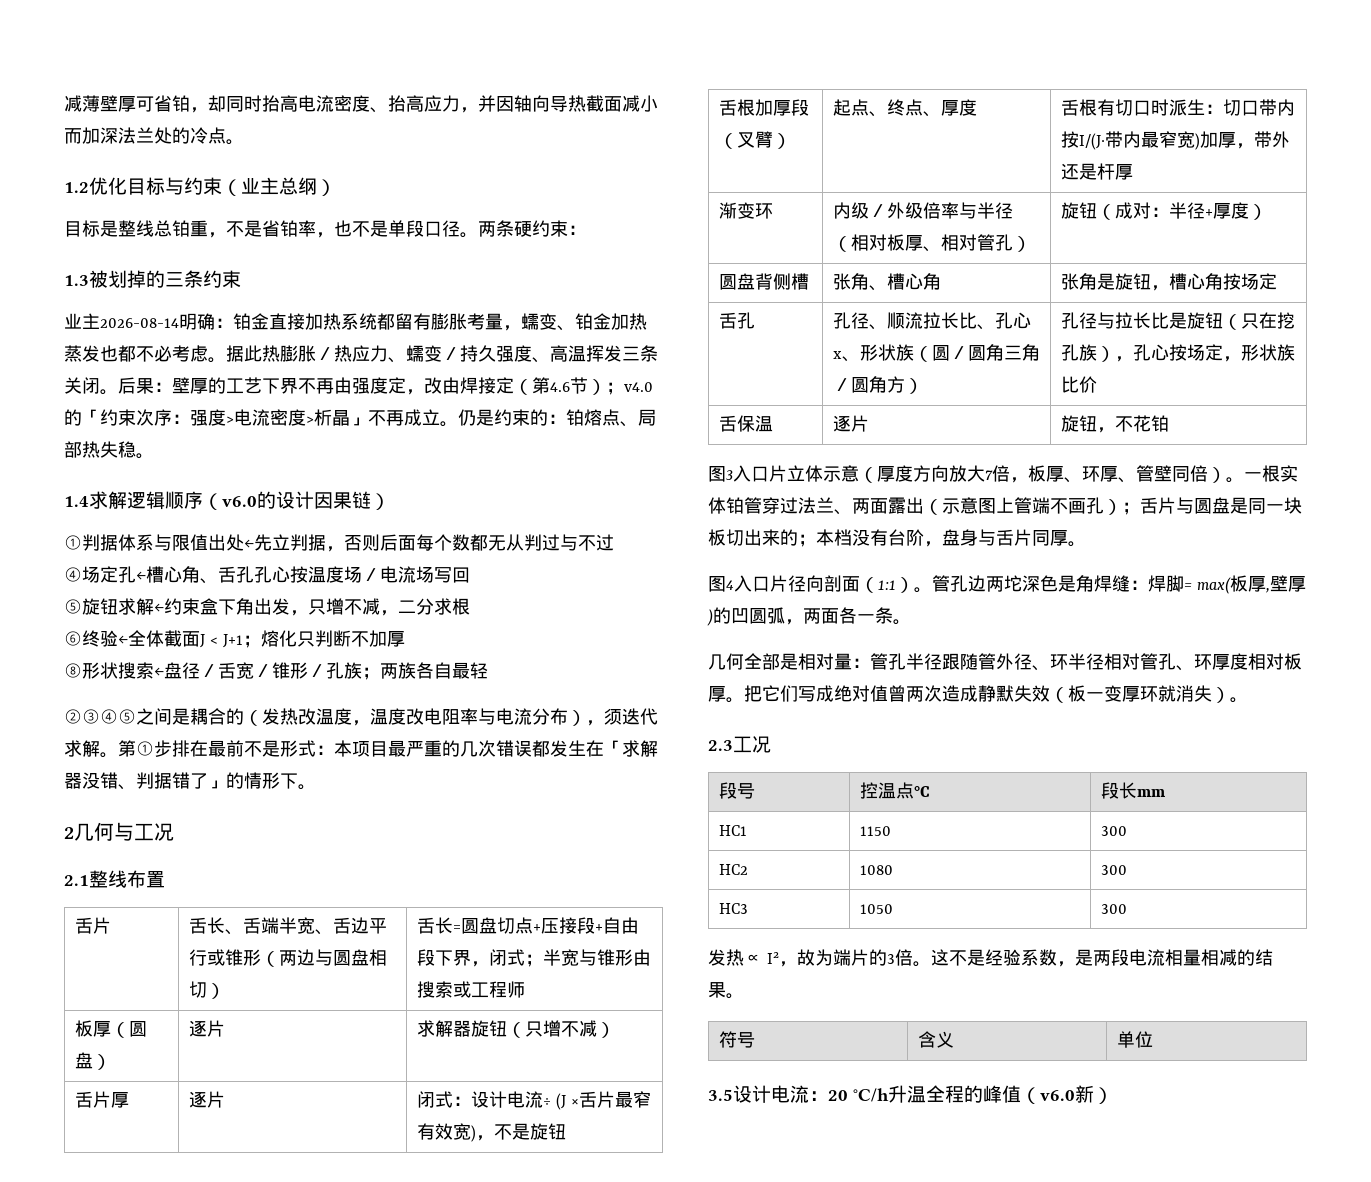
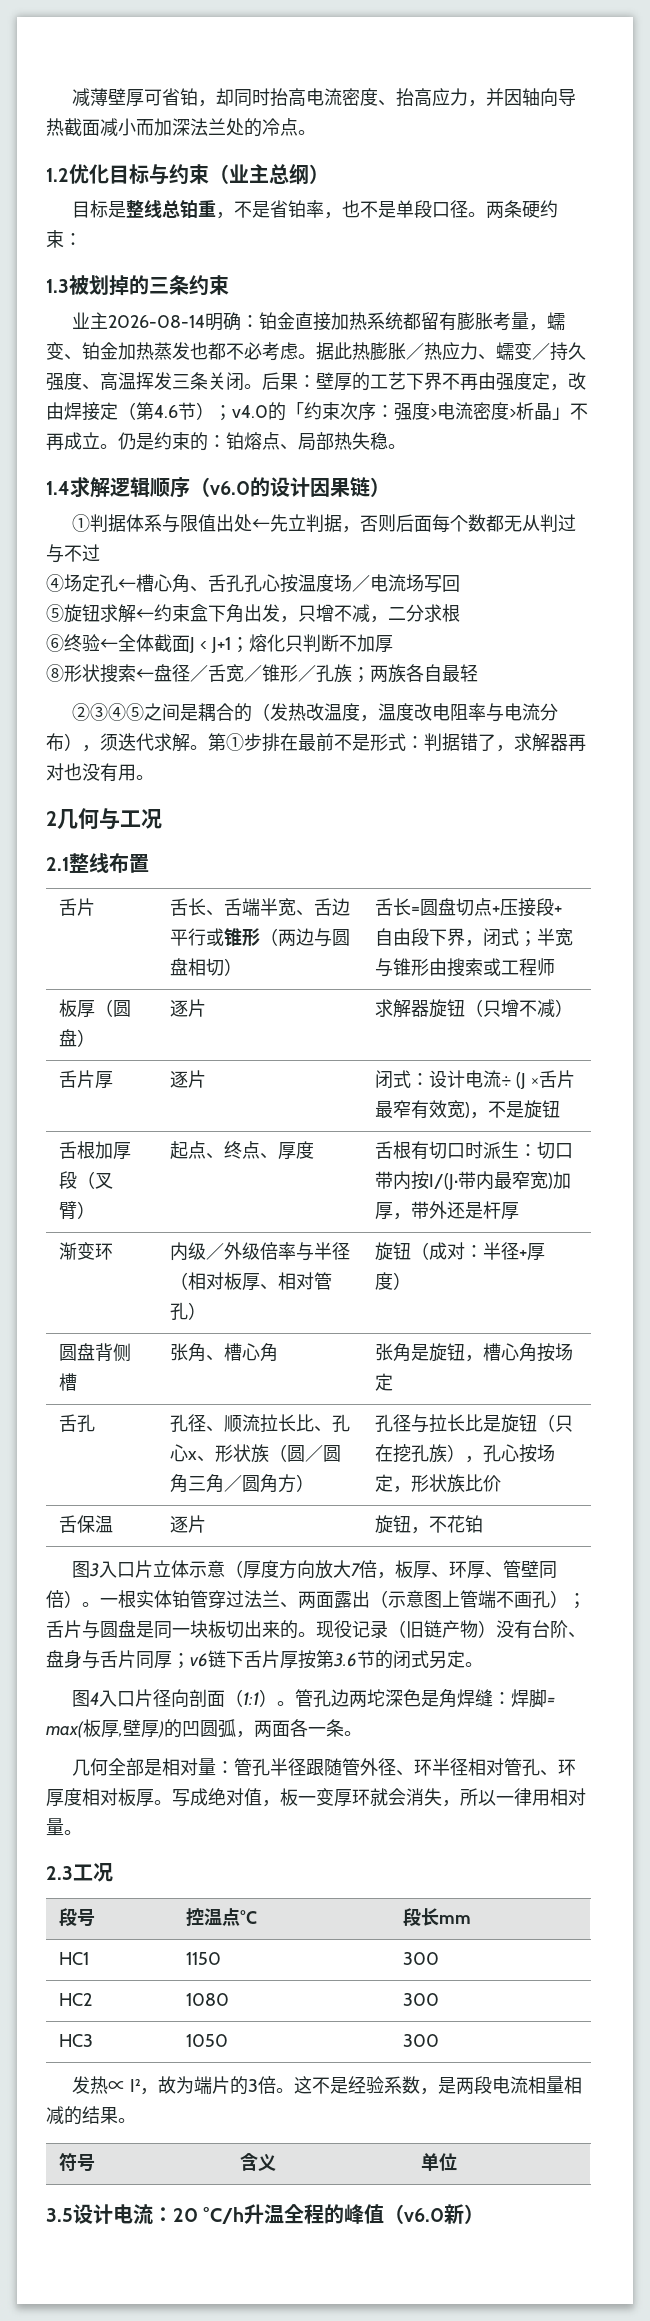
- 第①步排在最前不是形式：本项目最严重的几次错误都发生在「求解器没错、判据错了」的情形下。
+ 第①步排在最前不是形式：判据错了，求解器再对也没有用。
- 一根实体铂管穿过法兰、两面露出（示意图上管端不画孔）；舌片与圆盘是同一块板切出来的；本档没有台阶，盘身与舌片同厚。
+ 一根实体铂管穿过法兰、两面露出（示意图上管端不画孔）；舌片与圆盘是同一块板切出来的。现役记录（旧链产物）没有台阶、盘身与舌片同厚；v6链下舌片厚按第3.6节的闭式另定。
- 把它们写成绝对值曾两次造成静默失效（板一变厚环就消失）。
+ 写成绝对值，板一变厚环就会消失，所以一律用相对量。

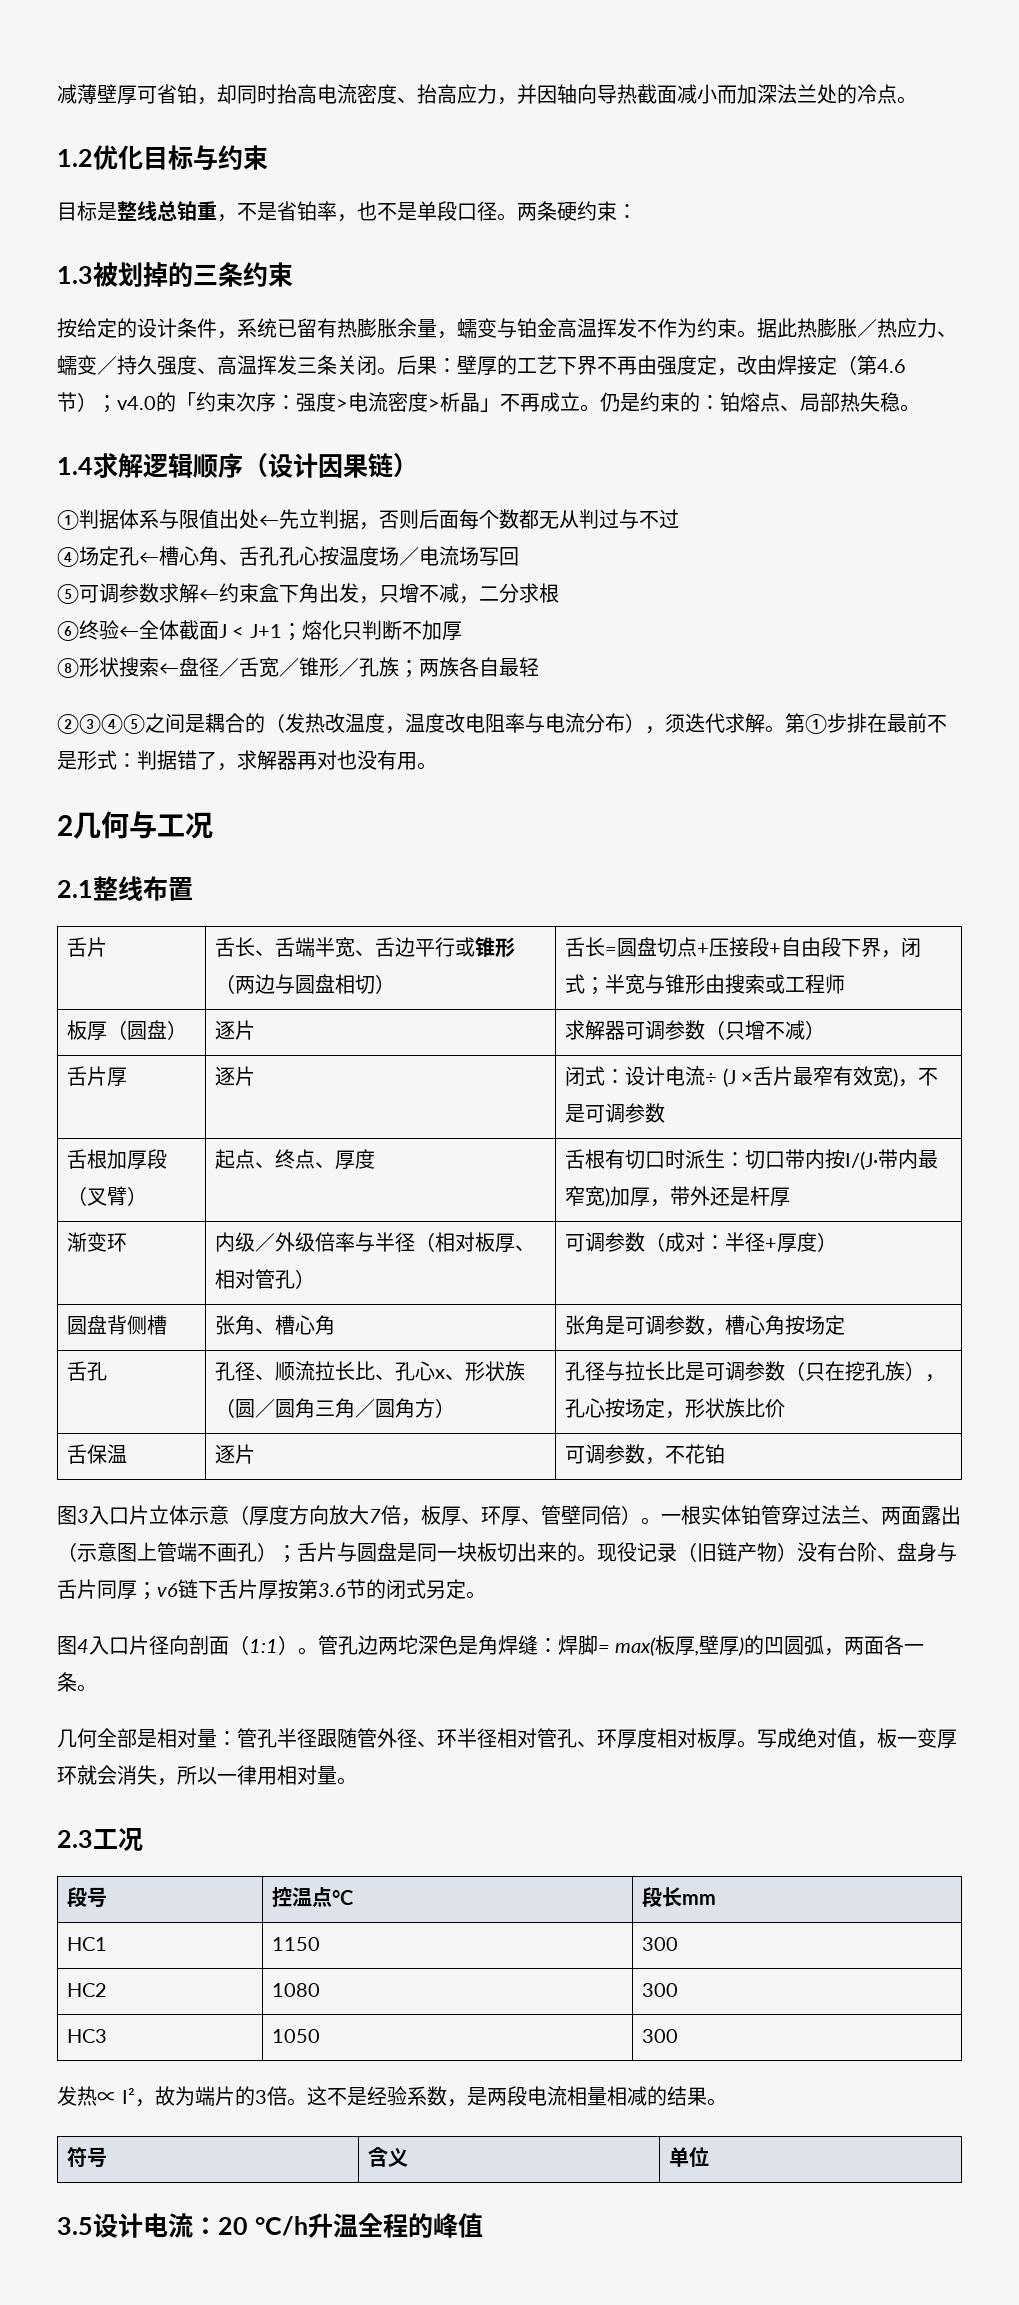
- 1.2优化目标与约束（业主总纲）
+ 1.2优化目标与约束
- 业主2026-08-14明确：铂金直接加热系统都留有膨胀考量，蠕变、铂金加热蒸发也都不必考虑。
+ 按给定的设计条件，系统已留有热膨胀余量，蠕变与铂金高温挥发不作为约束。
- 1.4求解逻辑顺序（v6.0的设计因果链）
+ 1.4求解逻辑顺序（设计因果链）
- ⑤旋钮求解←约束盒下角出发，只增不减，二分求根
+ ⑤可调参数求解←约束盒下角出发，只增不减，二分求根
- 板厚（圆盘） | 逐片 | 求解器旋钮（只增不减）
+ 板厚（圆盘） | 逐片 | 求解器可调参数（只增不减）
- 舌片厚 | 逐片 | 闭式：设计电流÷ (J ×舌片最窄有效宽)，不是旋钮
+ 舌片厚 | 逐片 | 闭式：设计电流÷ (J ×舌片最窄有效宽)，不是可调参数
- 渐变环 | 内级／外级倍率与半径（相对板厚、相对管孔） | 旋钮（成对：半径+厚度）
+ 渐变环 | 内级／外级倍率与半径（相对板厚、相对管孔） | 可调参数（成对：半径+厚度）
- 圆盘背侧槽 | 张角、槽心角 | 张角是旋钮，槽心角按场定
+ 圆盘背侧槽 | 张角、槽心角 | 张角是可调参数，槽心角按场定
- 舌孔 | 孔径、顺流拉长比、孔心x、形状族（圆／圆角三角／圆角方） | 孔径与拉长比是旋钮（只在挖孔族），孔心按场定，形状族比价
+ 舌孔 | 孔径、顺流拉长比、孔心x、形状族（圆／圆角三角／圆角方） | 孔径与拉长比是可调参数（只在挖孔族），孔心按场定，形状族比价
- 舌保温 | 逐片 | 旋钮，不花铂
+ 舌保温 | 逐片 | 可调参数，不花铂
- 3.5设计电流：20 °C/h升温全程的峰值（v6.0新）
+ 3.5设计电流：20 °C/h升温全程的峰值

